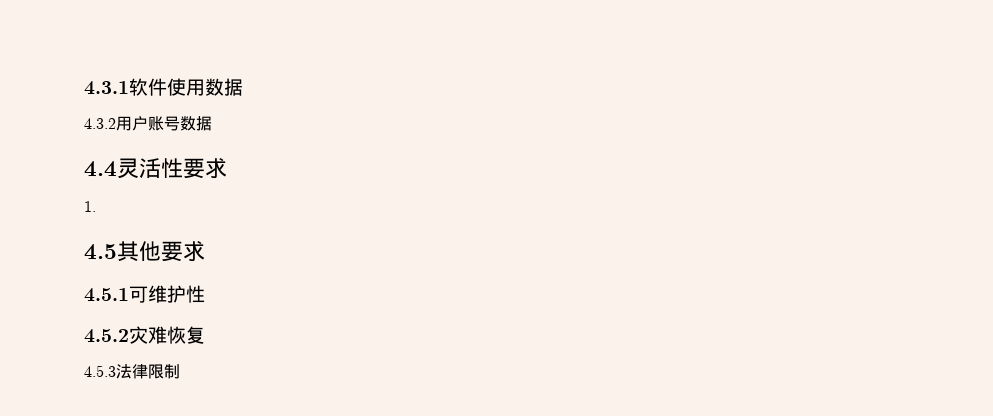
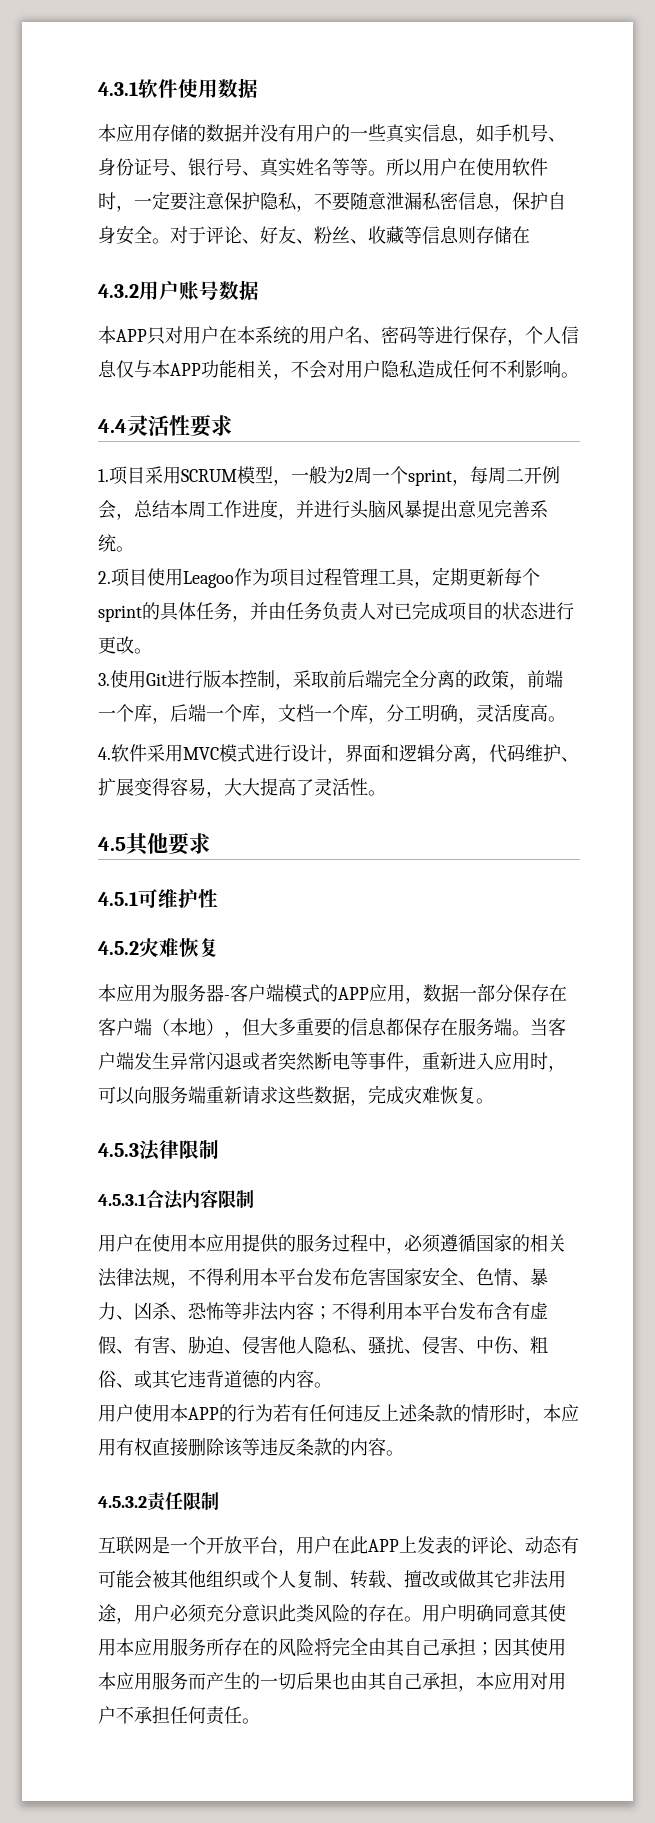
+ 本应用存储的数据并没有用户的一些真实信息，如手机号、身份证号、银行号、真实姓名等等。所以用户在使用软件时，一定要注意保护隐私，不要随意泄漏私密信息，保护自身安全。对于评论、好友、粉丝、收藏等信息则存储在
  4.3.2用户账号数据
+ 本APP只对用户在本系统的用户名、密码等进行保存，个人信息仅与本APP功能相关，不会对用户隐私造成任何不利影响。
- 1.
+ 1.项目采用SCRUM模型，一般为2周一个sprint，每周二开例会，总结本周工作进度，并进行头脑风暴提出意见完善系统。
+ 2.项目使用Leagoo作为项目过程管理工具，定期更新每个sprint的具体任务，并由任务负责人对已完成项目的状态进行更改。
+ 3.使用Git进行版本控制，采取前后端完全分离的政策，前端一个库，后端一个库，文档一个库，分工明确，灵活度高。
+ 4.软件采用MVC模式进行设计，界面和逻辑分离，代码维护、扩展变得容易，大大提高了灵活性。
+ 本应用为服务器-客户端模式的APP应用，数据一部分保存在客户端（本地），但大多重要的信息都保存在服务端。当客户端发生异常闪退或者突然断电等事件，重新进入应用时，可以向服务端重新请求这些数据，完成灾难恢复。
  4.5.3法律限制
+ 4.5.3.1合法内容限制
+ 用户在使用本应用提供的服务过程中，必须遵循国家的相关法律法规，不得利用本平台发布危害国家安全、色情、暴力、凶杀、恐怖等非法内容；不得利用本平台发布含有虚假、有害、胁迫、侵害他人隐私、骚扰、侵害、中伤、粗俗、或其它违背道德的内容。
+ 用户使用本APP的行为若有任何违反上述条款的情形时，本应用有权直接删除该等违反条款的内容。
+ 4.5.3.2责任限制
+ 互联网是一个开放平台，用户在此APP上发表的评论、动态有可能会被其他组织或个人复制、转载、擅改或做其它非法用途，用户必须充分意识此类风险的存在。用户明确同意其使用本应用服务所存在的风险将完全由其自己承担；因其使用本应用服务而产生的一切后果也由其自己承担，本应用对用户不承担任何责任。

